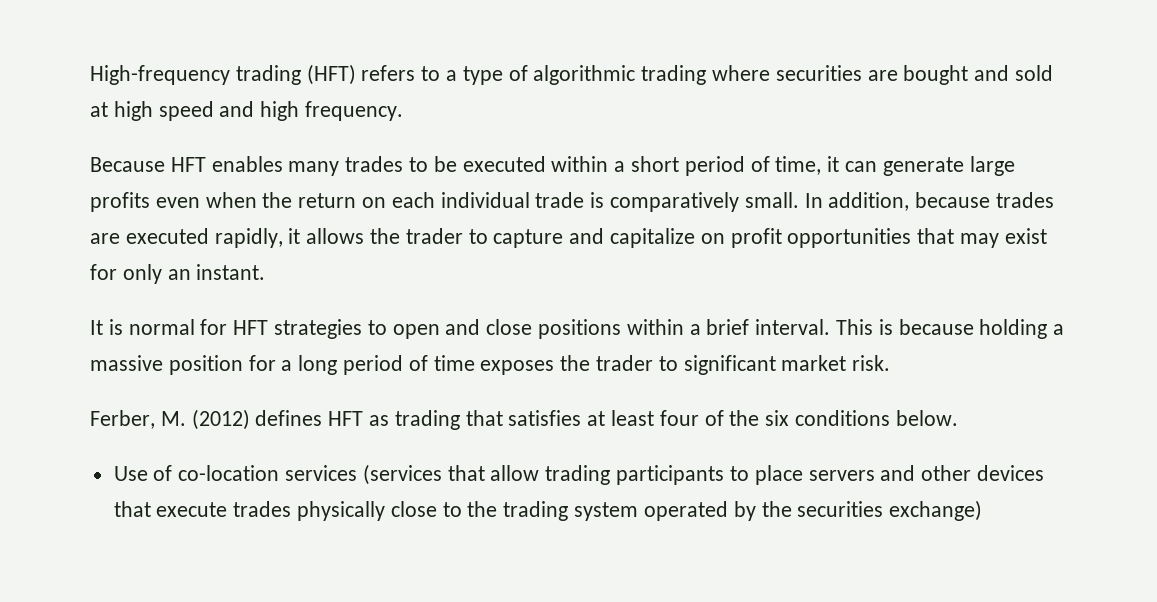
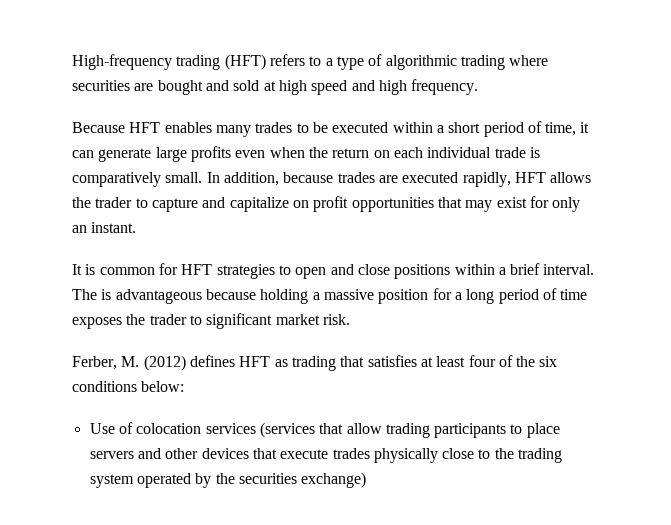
- In addition, because trades are executed rapidly, it allows the trader to capture and capitalize on profit opportunities that may exist for only an instant.
+ In addition, because trades are executed rapidly, HFT allows the trader to capture and capitalize on profit opportunities that may exist for only an instant.
- It is normal for HFT strategies to open and close positions within a brief interval.
+ It is common for HFT strategies to open and close positions within a brief interval.
- This is because holding a massive position for a long period of time exposes the trader to significant market risk.
+ The is advantageous because holding a massive position for a long period of time exposes the trader to significant market risk.
- Ferber, M. (2012) defines HFT as trading that satisfies at least four of the six conditions below.
+ Ferber, M. (2012) defines HFT as trading that satisfies at least four of the six conditions below:
- Use of co-location services (services that allow trading participants to place servers and other devices that execute trades physically close to the trading system operated by the securities exchange)
+ Use of colocation services (services that allow trading participants to place servers and other devices that execute trades physically close to the trading system operated by the securities exchange)

